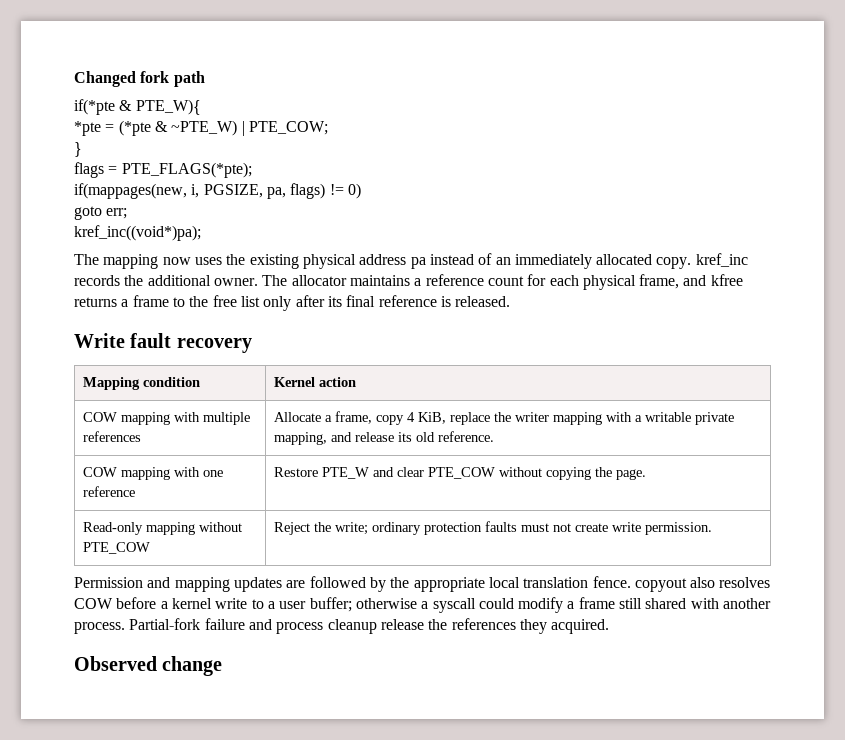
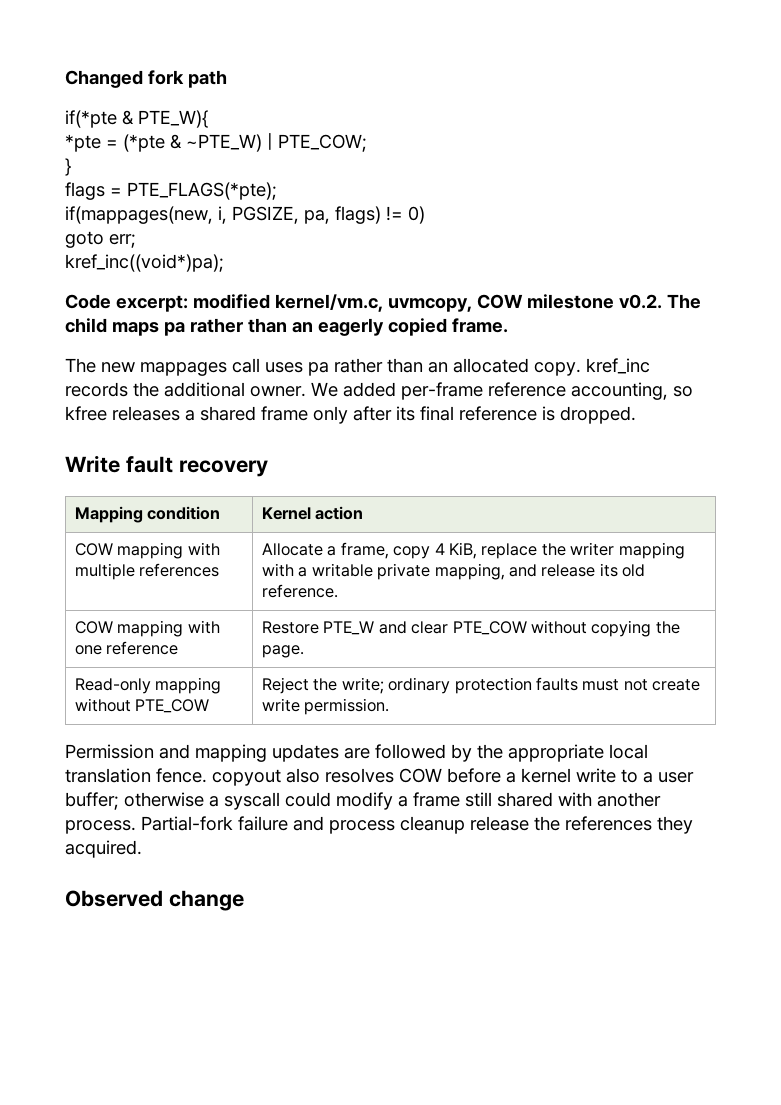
- The mapping now uses the existing physical address pa instead of an immediately allocated copy. kref_inc records the additional owner.
+ Code excerpt: modified kernel/vm.c, uvmcopy, COW milestone v0.2. The child maps pa rather than an eagerly copied frame.
+ The new mappages call uses pa rather than an allocated copy. kref_inc records the additional owner.
- The allocator maintains a reference count for each physical frame, and kfree returns a frame to the free list only after its final reference is released.
+ We added per-frame reference accounting, so kfree releases a shared frame only after its final reference is dropped.

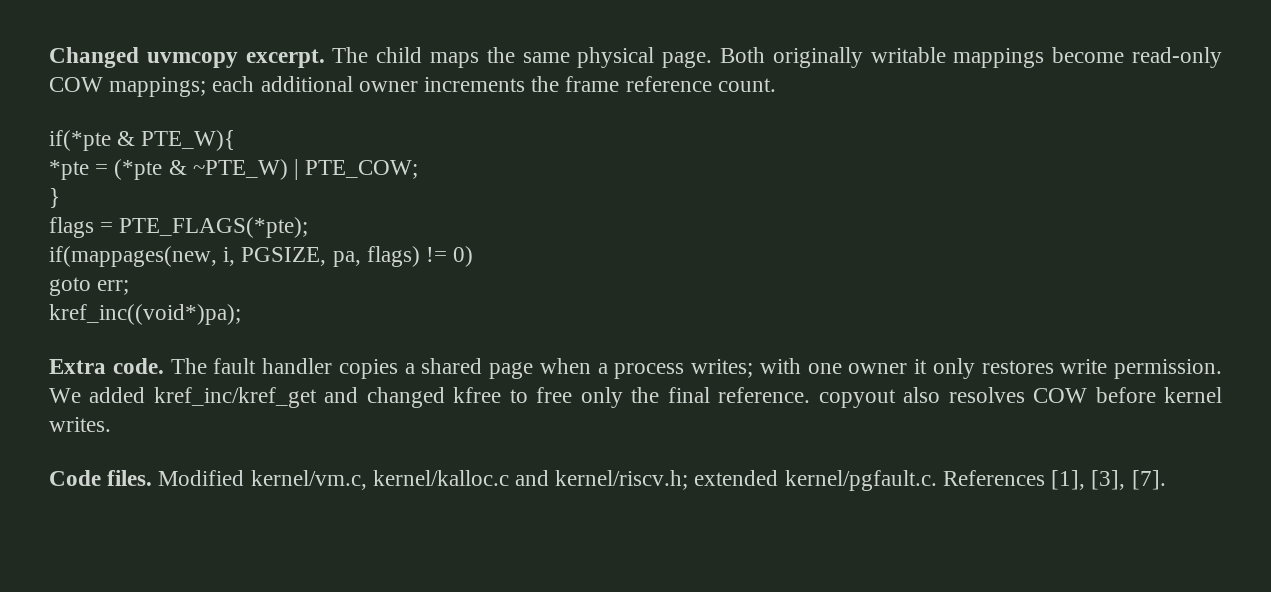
- Changed fork path
+ Changed uvmcopy excerpt. The child maps the same physical page. Both originally writable mappings become read-only COW mappings; each additional owner increments the frame reference count.
- Code excerpt: modified kernel/vm.c, uvmcopy, COW milestone v0.2. The child maps pa rather than an eagerly copied frame.
- The new mappages call uses pa rather than an allocated copy. kref_inc records the additional owner. We added per-frame reference accounting, so kfree releases a shared frame only after its final reference is dropped.
- Write fault recovery
- Mapping condition | Kernel action
- COW mapping with multiple references | Allocate a frame, copy 4 KiB, replace the writer mapping with a writable private mapping, and release its old reference.
- COW mapping with one reference | Restore PTE_W and clear PTE_COW without copying the page.
- Read-only mapping without PTE_COW | Reject the write; ordinary protection faults must not create write permission.
- Permission and mapping updates are followed by the appropriate local translation fence. copyout also resolves COW before a kernel write to a user buffer; otherwise a syscall could modify a frame still shared with another process. Partial-fork failure and process cleanup release the references they acquired.
- Observed change
+ Extra code. The fault handler copies a shared page when a process writes; with one owner it only restores write permission. We added kref_inc/kref_get and changed kfree to free only the final reference. copyout also resolves COW before kernel writes.
+ Code files. Modified kernel/vm.c, kernel/kalloc.c and kernel/riscv.h; extended kernel/pgfault.c. References [1], [3], [7].

